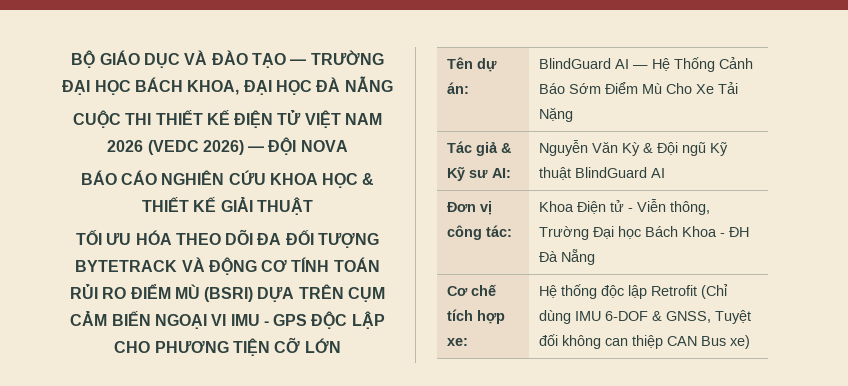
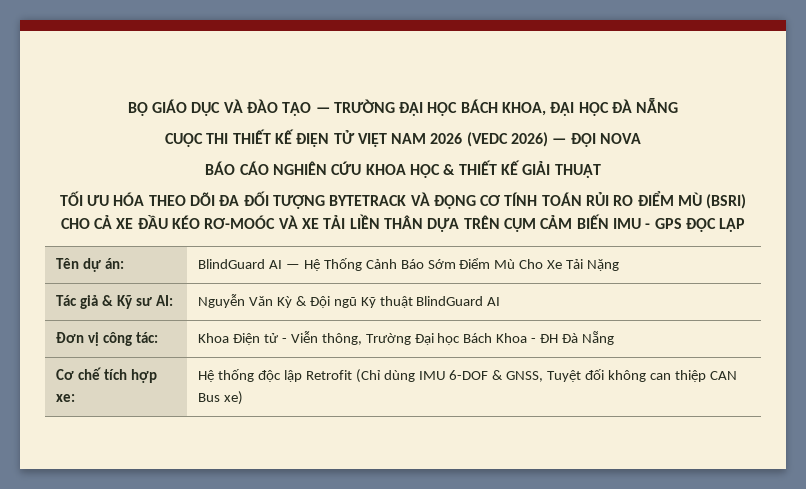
- TỐI ƯU HÓA THEO DÕI ĐA ĐỐI TƯỢNG BYTETRACK VÀ ĐỘNG CƠ TÍNH TOÁN RỦI RO ĐIỂM MÙ (BSRI) DỰA TRÊN CỤM CẢM BIẾN NGOẠI VI IMU - GPS ĐỘC LẬP CHO PHƯƠNG TIỆN CỠ LỚN
+ TỐI ƯU HÓA THEO DÕI ĐA ĐỐI TƯỢNG BYTETRACK VÀ ĐỘNG CƠ TÍNH TOÁN RỦI RO ĐIỂM MÙ (BSRI) CHO CẢ XE ĐẦU KÉO RƠ-MOÓC VÀ XE TẢI LIỀN THÂN DỰA TRÊN CỤM CẢM BIẾN IMU - GPS ĐỘC LẬP

